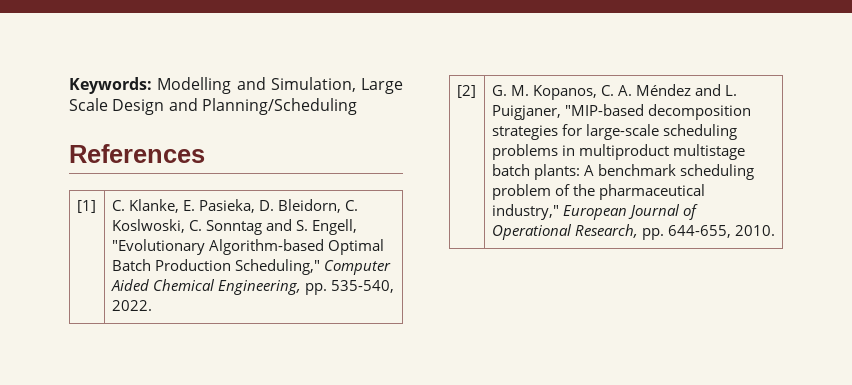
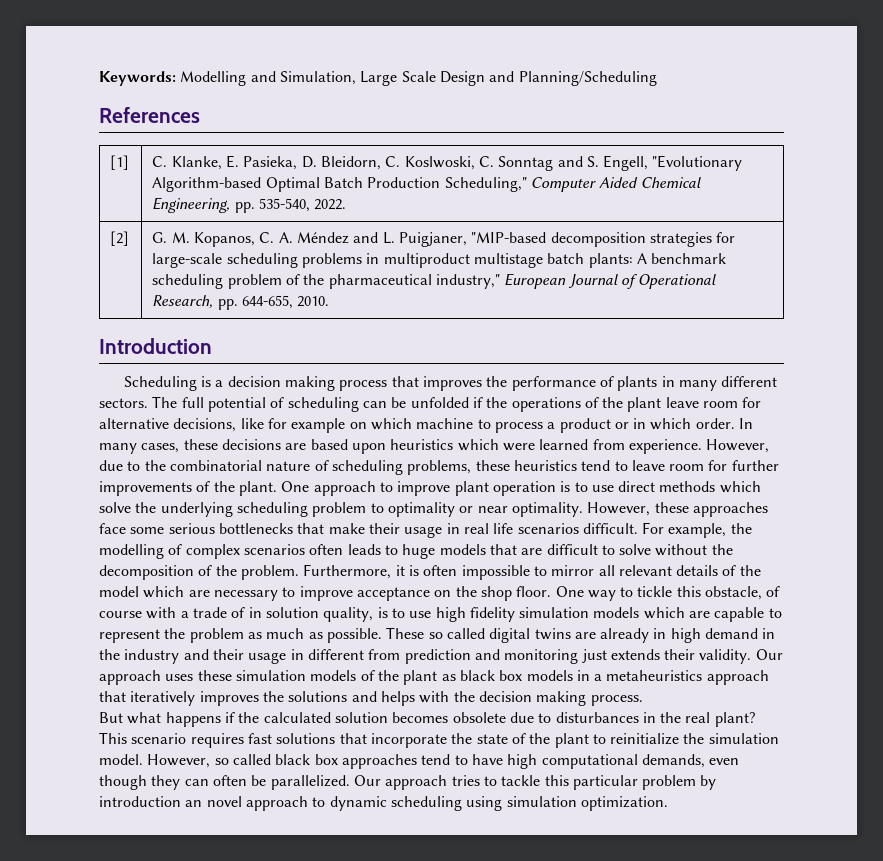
+ Introduction
+ Scheduling is a decision making process that improves the performance of plants in many different sectors. The full potential of scheduling can be unfolded if the operations of the plant leave room for alternative decisions, like for example on which machine to process a product or in which order. In many cases, these decisions are based upon heuristics which were learned from experience. However, due to the combinatorial nature of scheduling problems, these heuristics tend to leave room for further improvements of the plant. One approach to improve plant operation is to use direct methods which solve the underlying scheduling problem to optimality or near optimality. However, these approaches face some serious bottlenecks that make their usage in real life scenarios difficult. For example, the modelling of complex scenarios often leads to huge models that are difficult to solve without the decomposition of the problem. Furthermore, it is often impossible to mirror all relevant details of the model which are necessary to improve acceptance on the shop floor. One way to tickle this obstacle, of course with a trade of in solution quality, is to use high fidelity simulation models which are capable to represent the problem as much as possible. These so called digital twins are already in high demand in the industry and their usage in different from prediction and monitoring just extends their validity. Our approach uses these simulation models of the plant as black box models in a metaheuristics approach that iteratively improves the solutions and helps with the decision making process.
+ But what happens if the calculated solution becomes obsolete due to disturbances in the real plant? This scenario requires fast solutions that incorporate the state of the plant to reinitialize the simulation model. However, so called black box approaches tend to have high computational demands, even though they can often be parallelized. Our approach tries to tackle this particular problem by introduction an novel approach to dynamic scheduling using simulation optimization.

